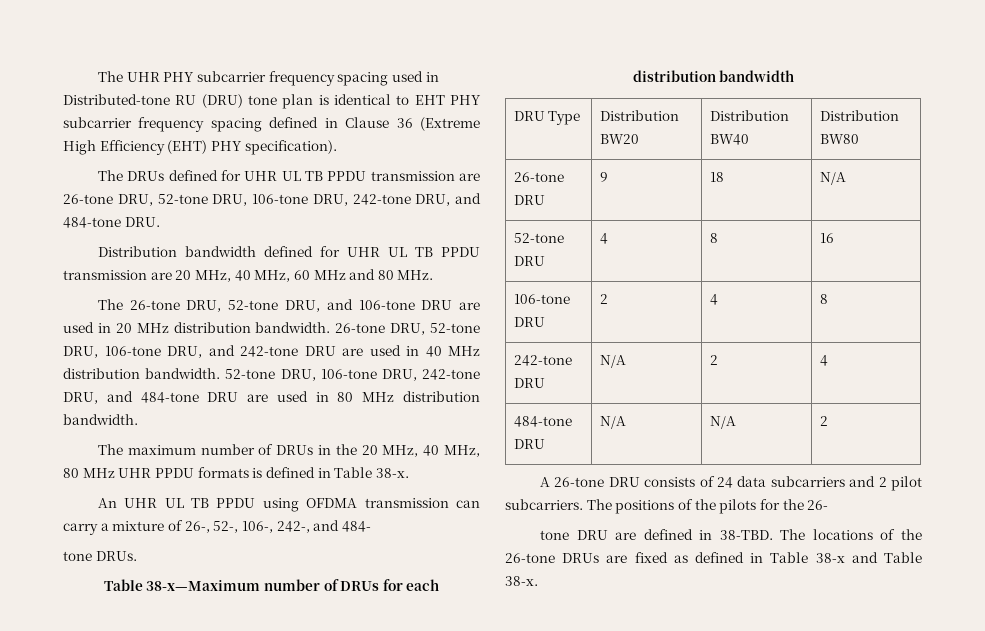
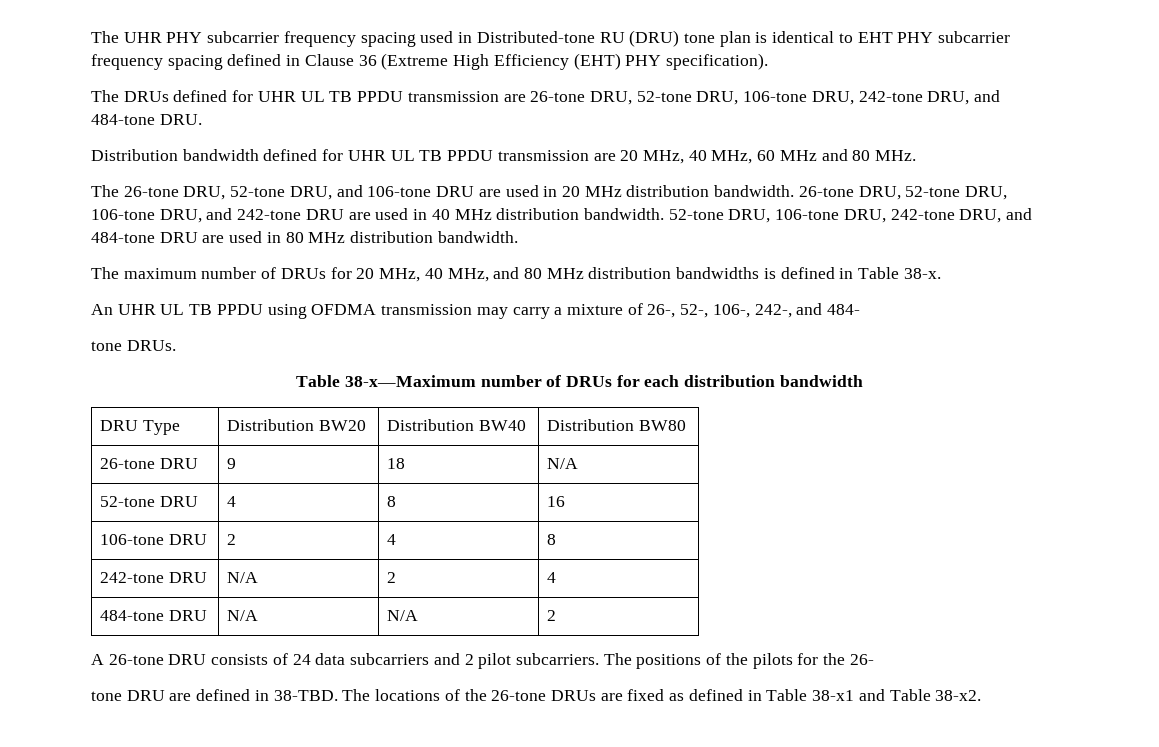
- The maximum number of DRUs in the 20 MHz, 40 MHz, 80 MHz UHR PPDU formats is defined in Table 38-x.
+ The maximum number of DRUs for 20 MHz, 40 MHz, and 80 MHz distribution bandwidths is defined in Table 38-x.
- An UHR UL TB PPDU using OFDMA transmission can carry a mixture of 26-, 52-, 106-, 242-, and 484-
+ An UHR UL TB PPDU using OFDMA transmission may carry a mixture of 26-, 52-, 106-, 242-, and 484-
- The locations of the 26-tone DRUs are fixed as defined in Table 38-x and Table 38-x.
+ The locations of the 26-tone DRUs are fixed as defined in Table 38-x1 and Table 38-x2.

